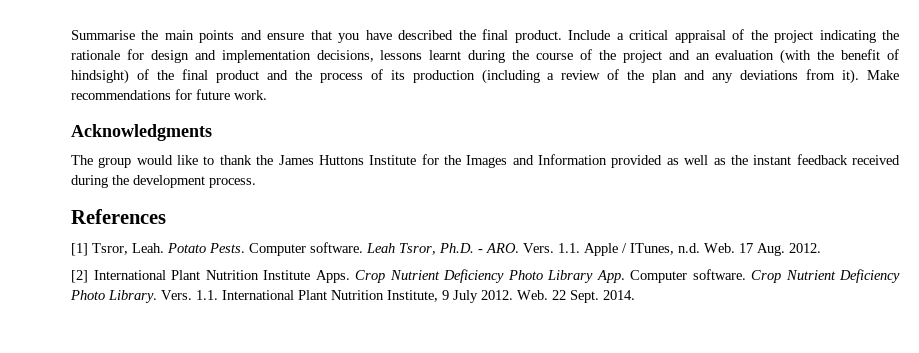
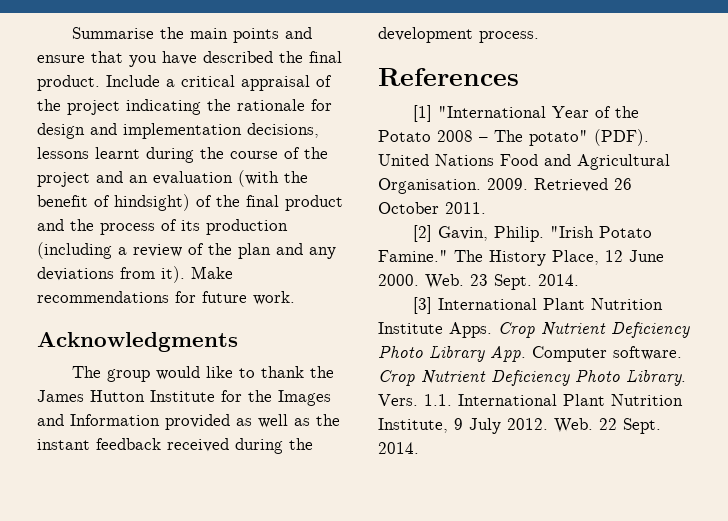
- The group would like to thank the James Huttons Institute for the Images and Information provided as well as the instant feedback received during the development process.
+ The group would like to thank the James Hutton Institute for the Images and Information provided as well as the instant feedback received during the development process.
- [1] Tsror, Leah. Potato Pests. Computer software. Leah Tsror, Ph.D. - ARO. Vers. 1.1. Apple / ITunes, n.d. Web. 17 Aug. 2012.
- [2] International Plant Nutrition Institute Apps.
+ [1] "International Year of the Potato 2008 – The potato" (PDF). United Nations Food and Agricultural Organisation. 2009. Retrieved 26 October 2011.
+ [2] Gavin, Philip. "Irish Potato Famine." The History Place, 12 June 2000. Web. 23 Sept. 2014.
+ [3] International Plant Nutrition Institute Apps.

